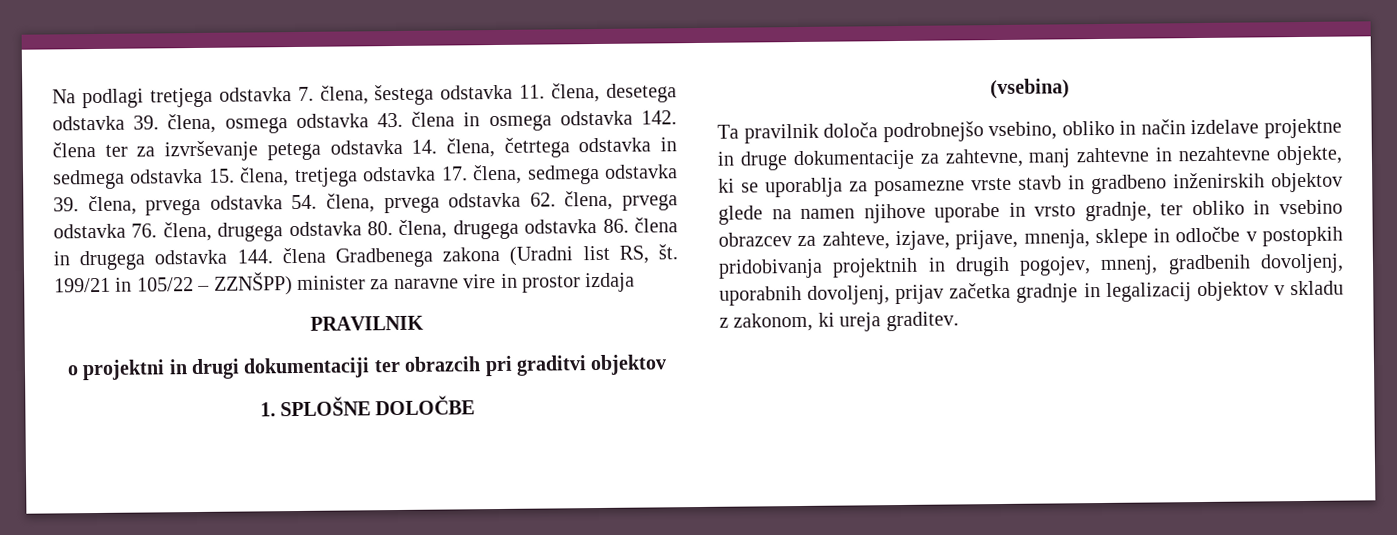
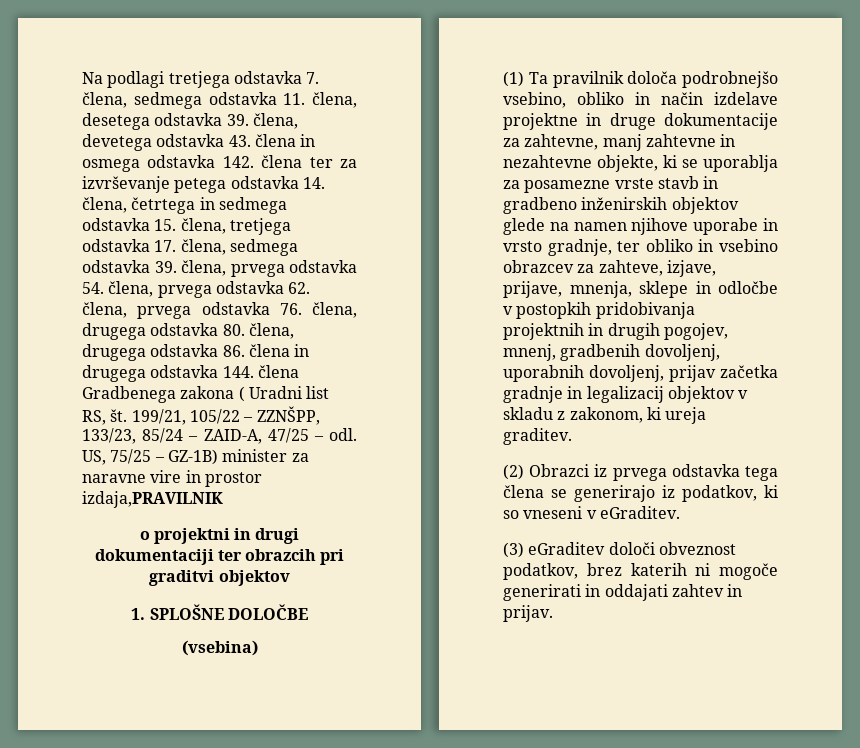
- Na podlagi tretjega odstavka 7. člena, šestega odstavka 11. člena, desetega odstavka 39. člena, osmega odstavka 43. člena in osmega odstavka 142. člena ter za izvrševanje petega odstavka 14. člena, četrtega odstavka in sedmega odstavka 15. člena, tretjega odstavka 17. člena, sedmega odstavka 39. člena, prvega odstavka 54. člena, prvega odstavka 62. člena, prvega odstavka 76. člena, drugega odstavka 80. člena, drugega odstavka 86. člena in drugega odstavka 144. člena Gradbenega zakona (Uradni list RS, št.
+ Na podlagi tretjega odstavka 7. člena, sedmega odstavka 11. člena, desetega odstavka 39. člena, devetega odstavka 43. člena in osmega odstavka 142. člena ter za izvrševanje petega odstavka 14. člena, četrtega in sedmega odstavka 15. člena, tretjega odstavka 17. člena, sedmega odstavka 39. člena, prvega odstavka 54. člena, prvega odstavka 62. člena, prvega odstavka 76. člena, drugega odstavka 80. člena, drugega odstavka 86. člena in drugega odstavka 144. člena Gradbenega zakona ( Uradni list RS, št.
- 199/21 in 105/22 – ZZNŠPP) minister za naravne vire in prostor izdaja
- PRAVILNIK
+ 199/21, 105/22 – ZZNŠPP, 133/23, 85/24 – ZAID-A, 47/25 – odl. US, 75/25 – GZ-1B) minister za naravne vire in prostor izdaja,PRAVILNIK
- Ta pravilnik določa podrobnejšo vsebino, obliko in način izdelave projektne in druge dokumentacije za zahtevne, manj zahtevne in nezahtevne objekte, ki se uporablja za posamezne vrste stavb in gradbeno inženirskih objektov glede na namen njihove uporabe in vrsto gradnje, ter obliko in vsebino obrazcev za zahteve, izjave, prijave, mnenja, sklepe in odločbe v postopkih pridobivanja projektnih in drugih pogojev, mnenj, gradbenih dovoljenj, uporabnih dovoljenj, prijav začetka gradnje in legalizacij objektov v skladu z zakonom, ki ureja graditev.
+ (1) Ta pravilnik določa podrobnejšo vsebino, obliko in način izdelave projektne in druge dokumentacije za zahtevne, manj zahtevne in nezahtevne objekte, ki se uporablja za posamezne vrste stavb in gradbeno inženirskih objektov glede na namen njihove uporabe in vrsto gradnje, ter obliko in vsebino obrazcev za zahteve, izjave, prijave, mnenja, sklepe in odločbe v postopkih pridobivanja projektnih in drugih pogojev, mnenj, gradbenih dovoljenj, uporabnih dovoljenj, prijav začetka gradnje in legalizacij objektov v skladu z zakonom, ki ureja graditev.
+ (2) Obrazci iz prvega odstavka tega člena se generirajo iz podatkov, ki so vneseni v eGraditev.
+ (3) eGraditev določi obveznost podatkov, brez katerih ni mogoče generirati in oddajati zahtev in prijav.

